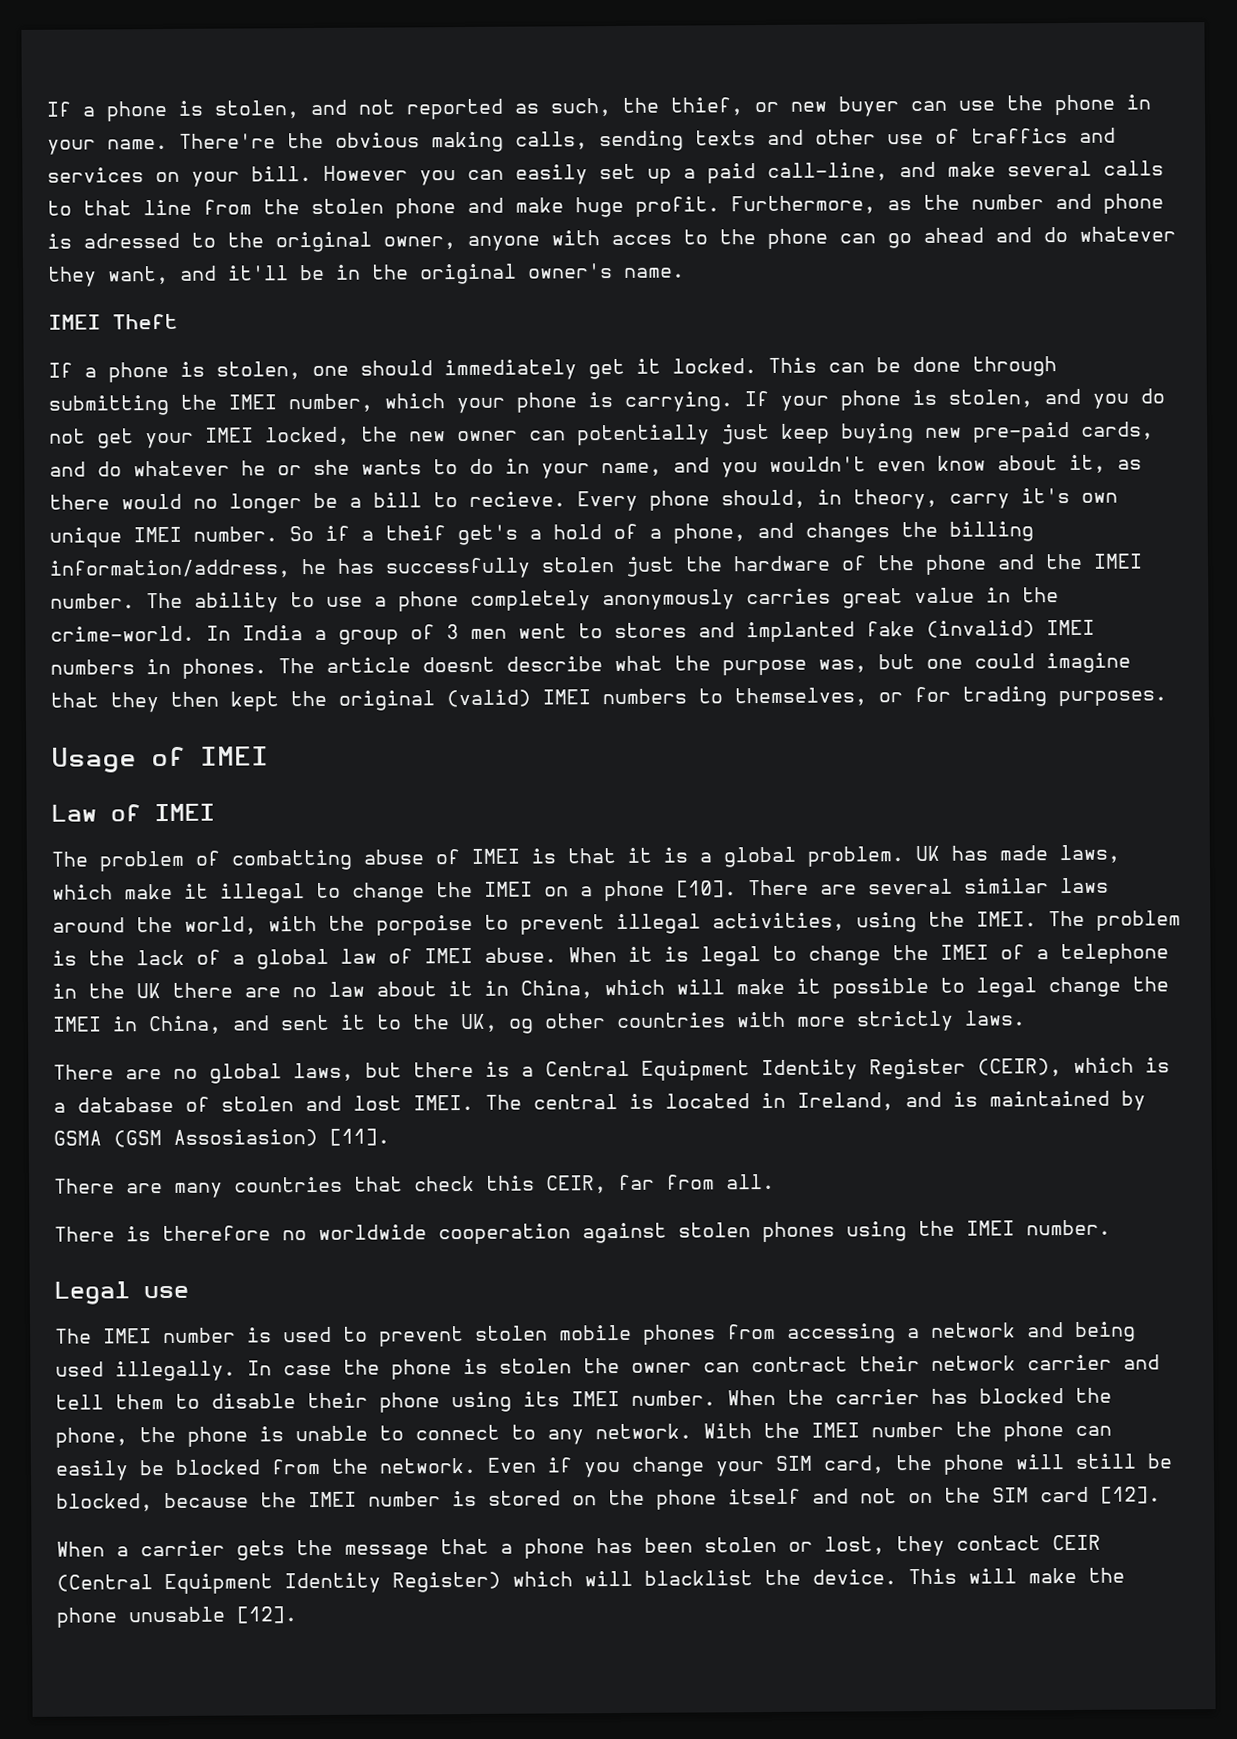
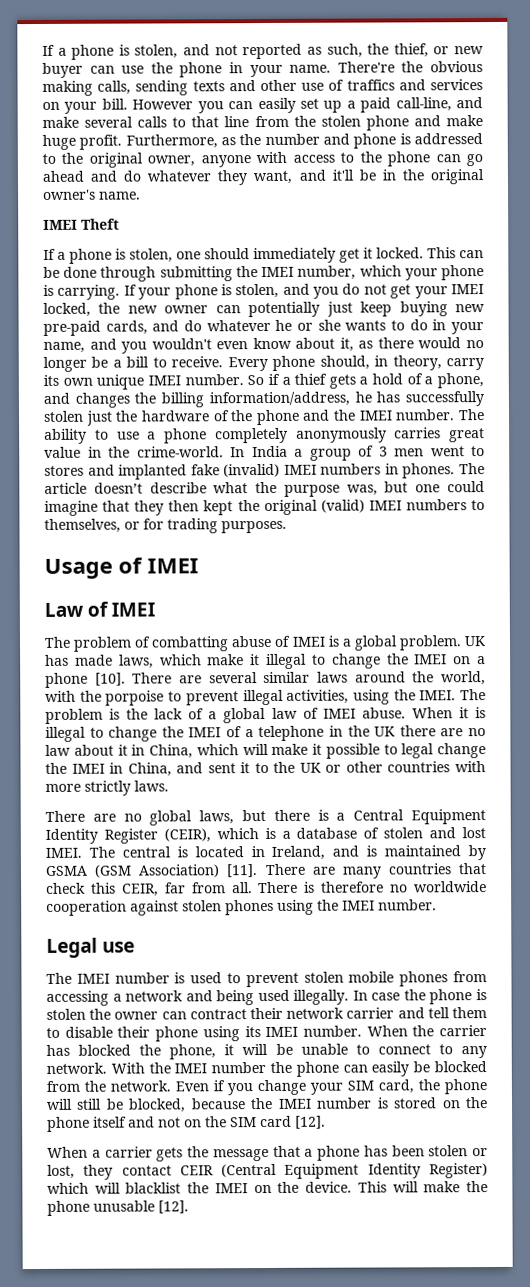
- Furthermore, as the number and phone is adressed to the original owner, anyone with acces to the phone can go ahead and do whatever they want, and it'll be in the original owner's name.
+ Furthermore, as the number and phone is addressed to the original owner, anyone with access to the phone can go ahead and do whatever they want, and it'll be in the original owner's name.
- If your phone is stolen, and you do not get your IMEI locked, the new owner can potentially just keep buying new pre-paid cards, and do whatever he or she wants to do in your name, and you wouldn't even know about it, as there would no longer be a bill to recieve.
+ If your phone is stolen, and you do not get your IMEI locked, the new owner can potentially just keep buying new pre-paid cards, and do whatever he or she wants to do in your name, and you wouldn't even know about it, as there would no longer be a bill to receive.
- Every phone should, in theory, carry it's own unique IMEI number.
+ Every phone should, in theory, carry its own unique IMEI number.
- So if a theif get's a hold of a phone, and changes the billing information/address, he has successfully stolen just the hardware of the phone and the IMEI number.
+ So if a thief gets a hold of a phone, and changes the billing information/address, he has successfully stolen just the hardware of the phone and the IMEI number.
- The article doesnt describe what the purpose was, but one could imagine that they then kept the original (valid) IMEI numbers to themselves, or for trading purposes.
+ The article doesn’t describe what the purpose was, but one could imagine that they then kept the original (valid) IMEI numbers to themselves, or for trading purposes.
- The problem of combatting abuse of IMEI is that it is a global problem.
+ The problem of combatting abuse of IMEI is a global problem.
- When it is legal to change the IMEI of a telephone in the UK there are no law about it in China, which will make it possible to legal change the IMEI in China, and sent it to the UK, og other countries with more strictly laws.
+ When it is illegal to change the IMEI of a telephone in the UK there are no law about it in China, which will make it possible to legal change the IMEI in China, and sent it to the UK or other countries with more strictly laws.
- The central is located in Ireland, and is maintained by GSMA (GSM Assosiasion) [11].
- There are many countries that check this CEIR, far from all.
- There is therefore no worldwide cooperation against stolen phones using the IMEI number.
+ The central is located in Ireland, and is maintained by GSMA (GSM Association) [11]. There are many countries that check this CEIR, far from all. There is therefore no worldwide cooperation against stolen phones using the IMEI number.
- When the carrier has blocked the phone, the phone is unable to connect to any network.
+ When the carrier has blocked the phone, it will be unable to connect to any network.
- When a carrier gets the message that a phone has been stolen or lost, they contact CEIR (Central Equipment Identity Register) which will blacklist the device.
+ When a carrier gets the message that a phone has been stolen or lost, they contact CEIR (Central Equipment Identity Register) which will blacklist the IMEI on the device.

